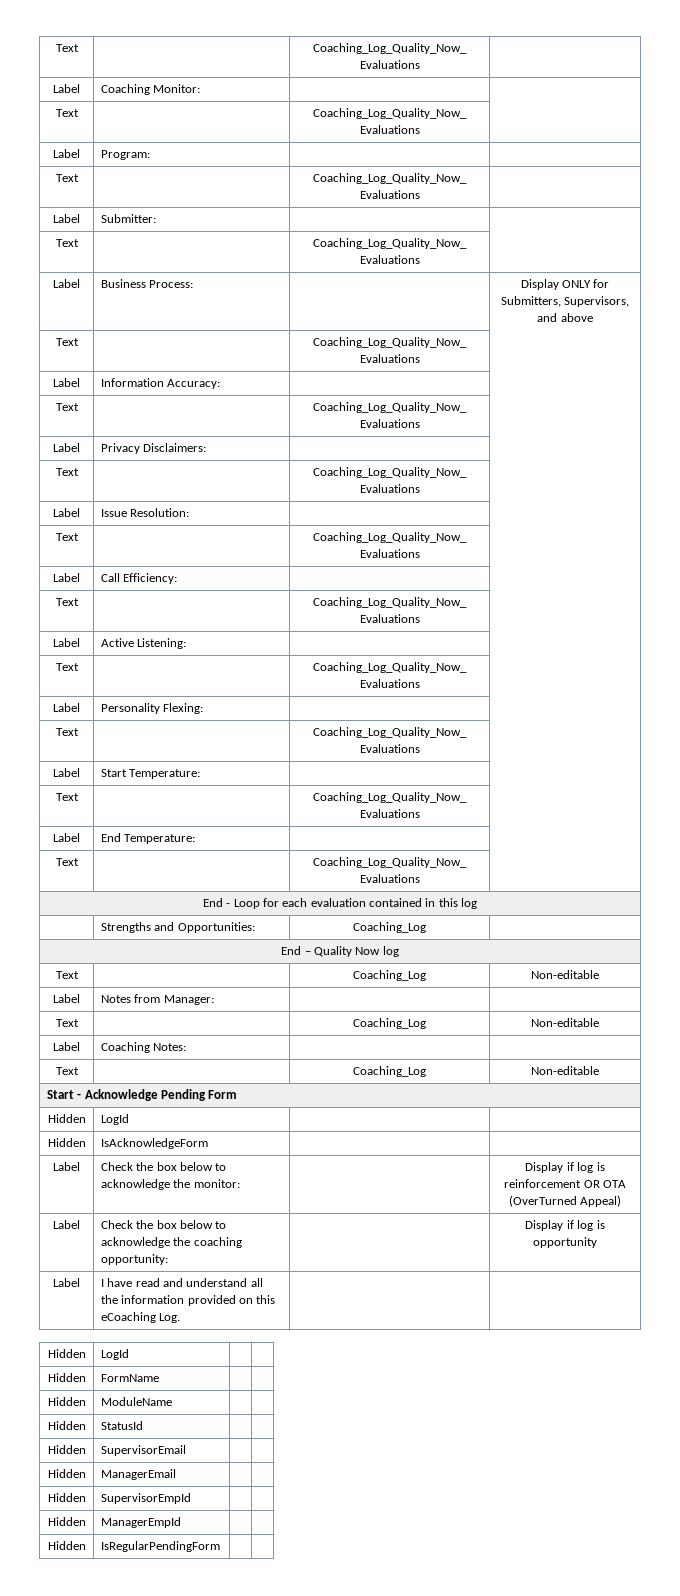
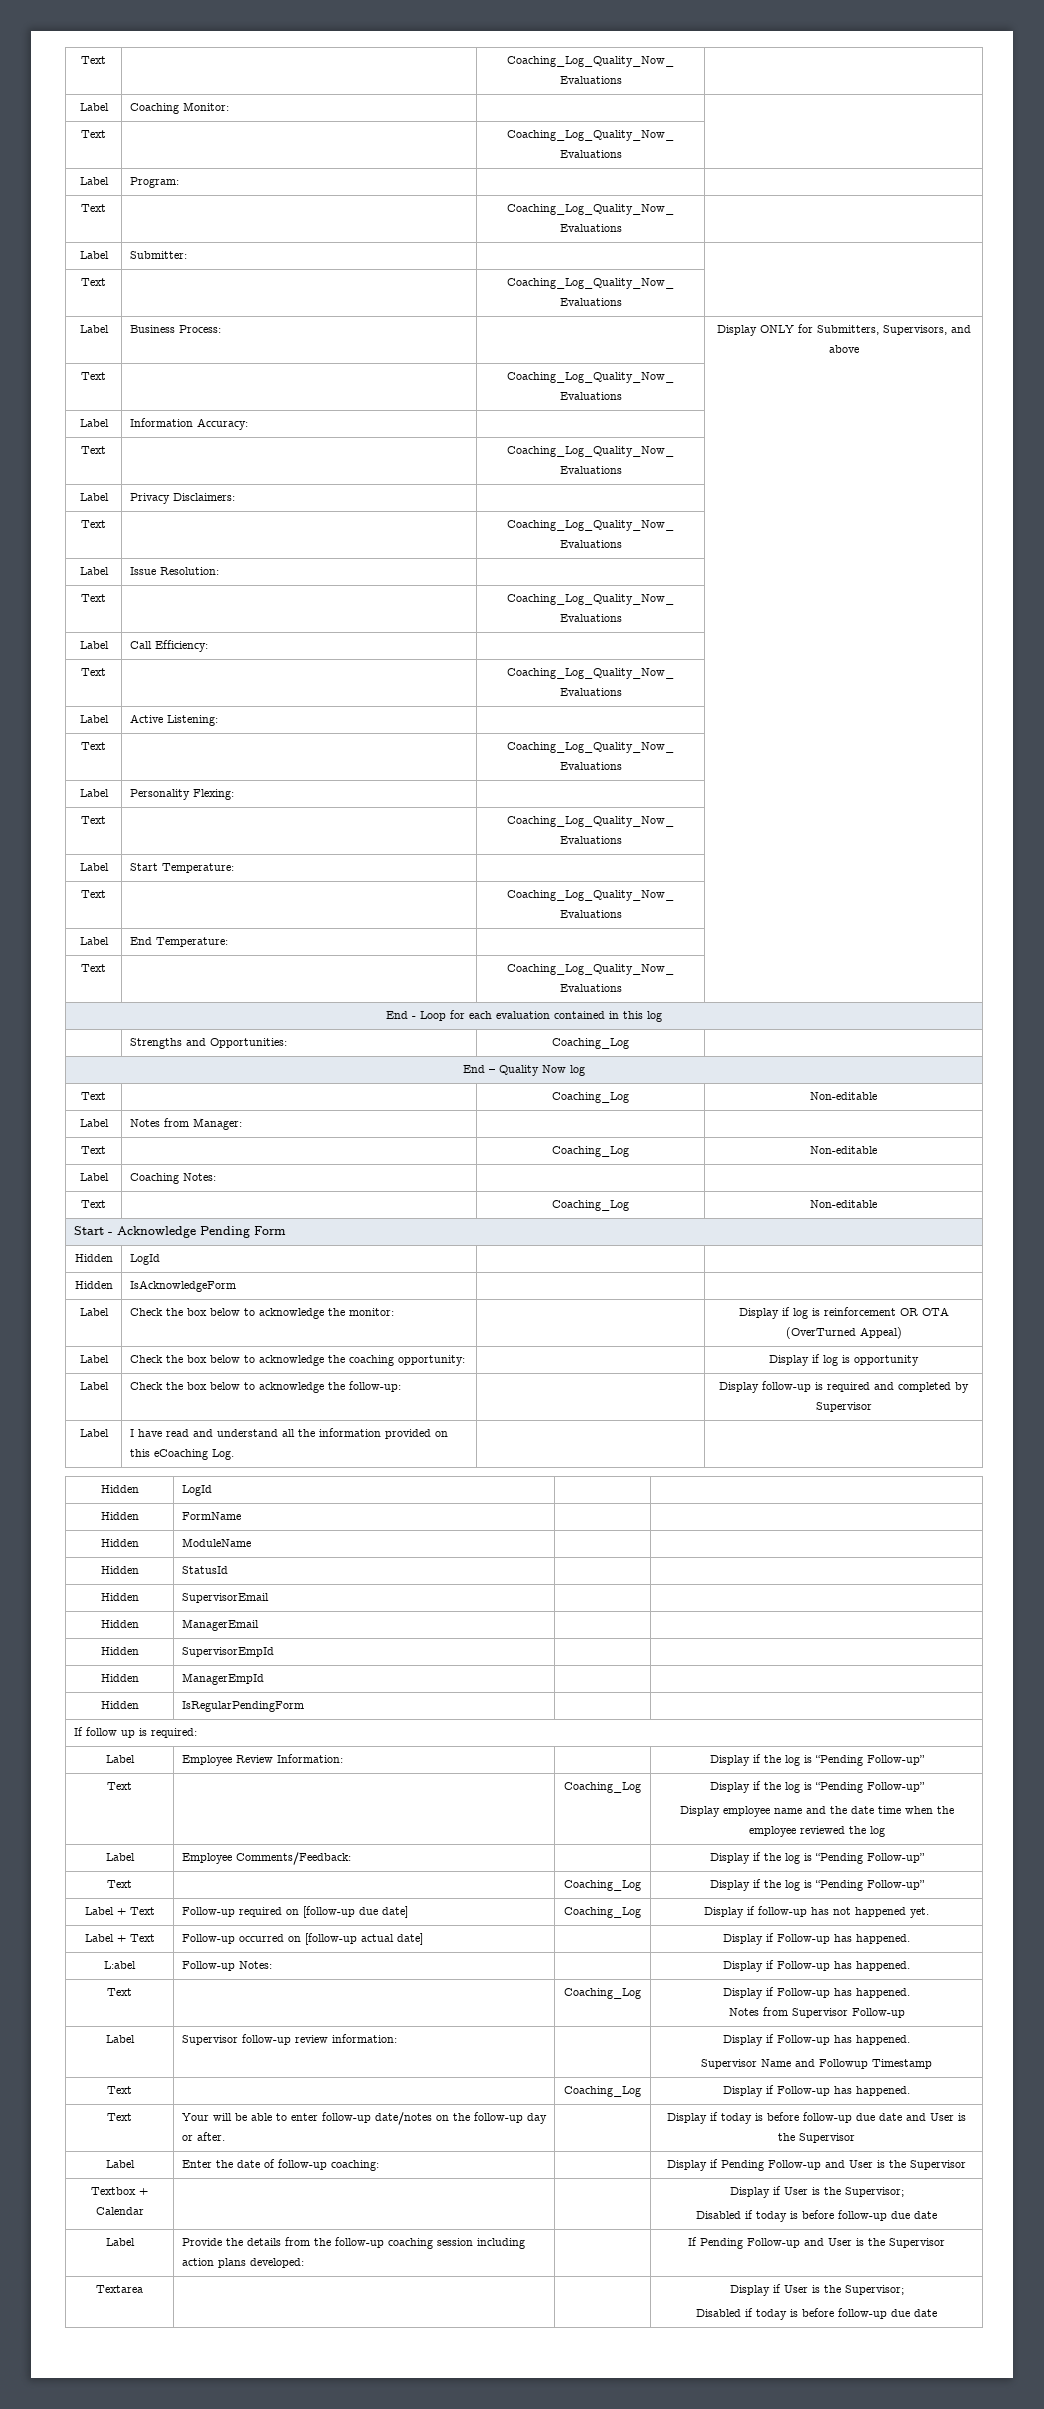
+ Label | Check the box below to acknowledge the follow-up: | | Display follow-up is required and completed by Supervisor
+ If follow up is required:
+ Label | Employee Review Information: | | Display if the log is “Pending Follow-up”
+ Text | | Coaching_Log | Display if the log is “Pending Follow-up”
+ Display employee name and the date time when the employee reviewed the log
+ Label | Employee Comments/Feedback: | | Display if the log is “Pending Follow-up”
+ Text | | Coaching_Log | Display if the log is “Pending Follow-up”
+ Label + Text | Follow-up required on [follow-up due date] | Coaching_Log | Display if follow-up has not happened yet.
+ Label + Text | Follow-up occurred on [follow-up actual date] | | Display if Follow-up has happened.
+ L:abel | Follow-up Notes: | | Display if Follow-up has happened.
+ Text | | Coaching_Log | Display if Follow-up has happened.
+ Notes from Supervisor Follow-up
+ Label | Supervisor follow-up review information: | | Display if Follow-up has happened.
+ Supervisor Name and Followup Timestamp
+ Text | | Coaching_Log | Display if Follow-up has happened.
+ Text | Your will be able to enter follow-up date/notes on the follow-up day or after. | | Display if today is before follow-up due date and User is the Supervisor
+ Label | Enter the date of follow-up coaching: | | Display if Pending Follow-up and User is the Supervisor
+ Textbox + Calendar | | | Display if User is the Supervisor;
+ Disabled if today is before follow-up due date
+ Label | Provide the details from the follow-up coaching session including action plans developed: | | If Pending Follow-up and User is the Supervisor
+ Textarea | | | Display if User is the Supervisor;
+ Disabled if today is before follow-up due date

